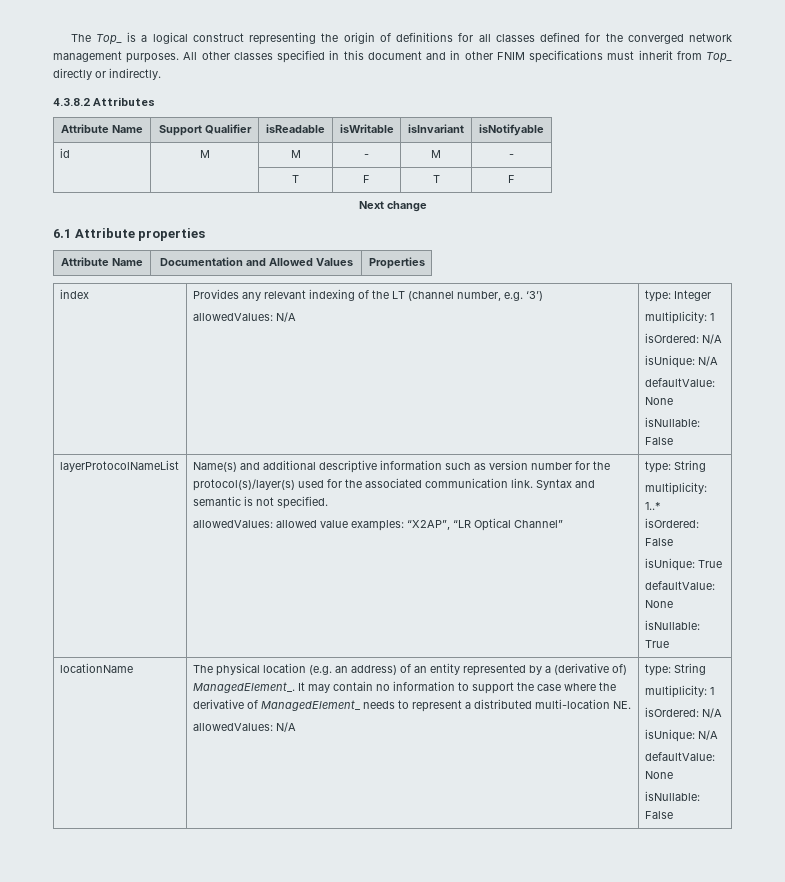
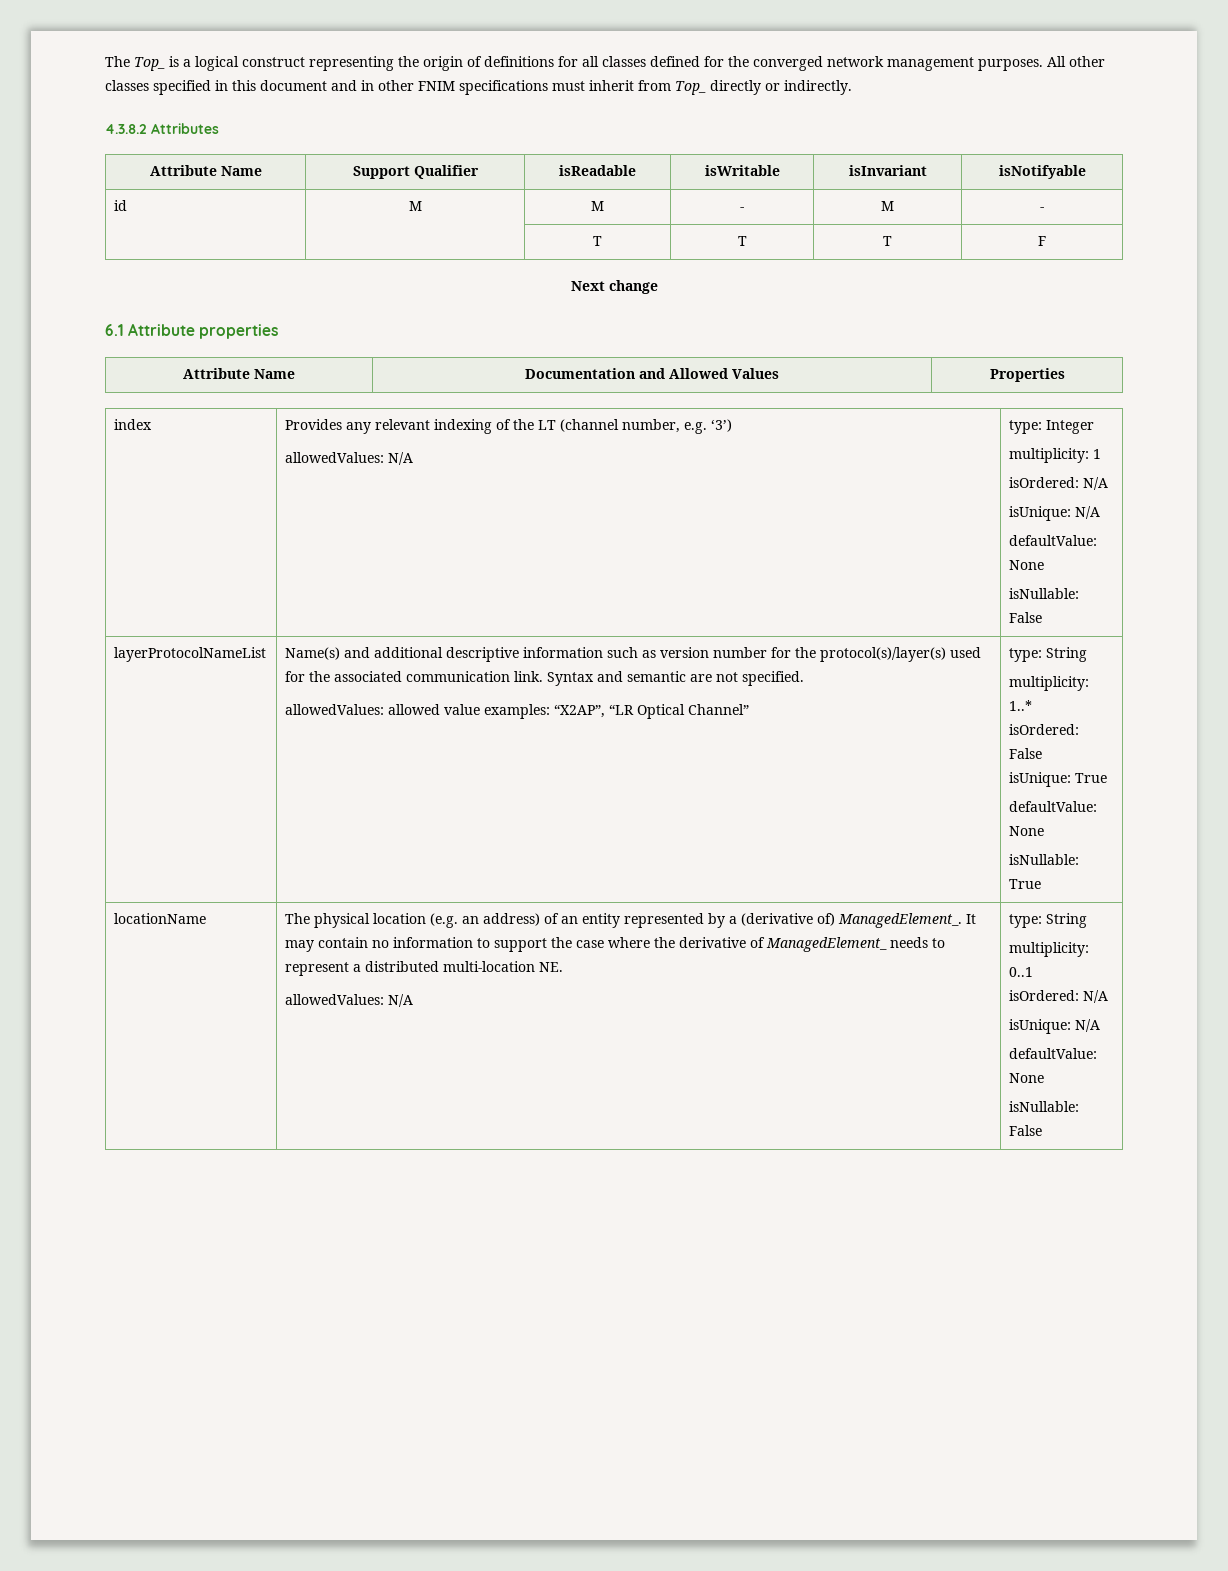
- | | T | F | T | F
+ | | T | T | T | F
- Syntax and semantic is not specified.
+ Syntax and semantic are not specified.
  allowedValues: N/A | type: String
- multiplicity: 1
+ multiplicity: 0..1

